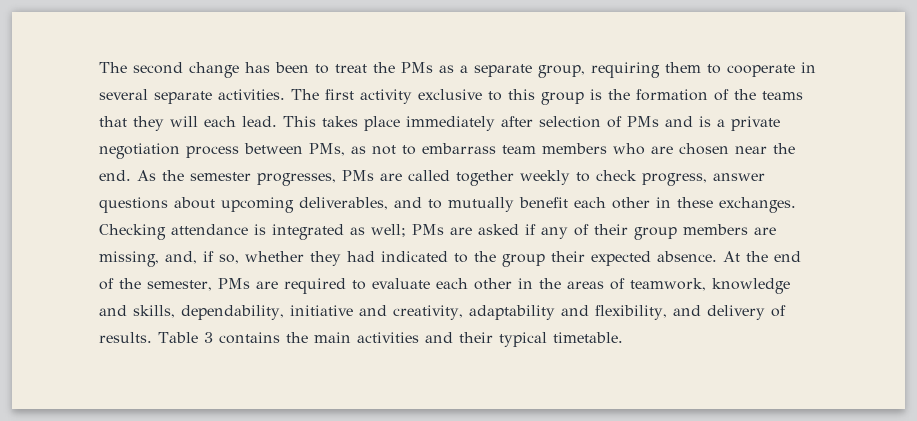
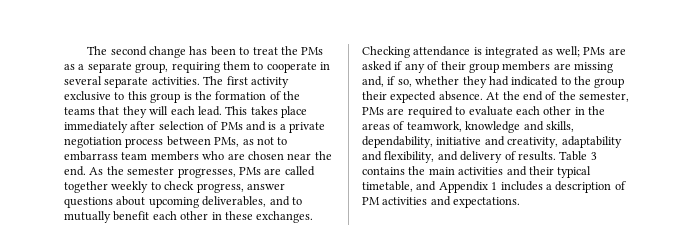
- Checking attendance is integrated as well; PMs are asked if any of their group members are missing, and, if so, whether they had indicated to the group their expected absence.
+ Checking attendance is integrated as well; PMs are asked if any of their group members are missing and, if so, whether they had indicated to the group their expected absence.
- Table 3 contains the main activities and their typical timetable.
+ Table 3 contains the main activities and their typical timetable, and Appendix 1 includes a description of PM activities and expectations.

